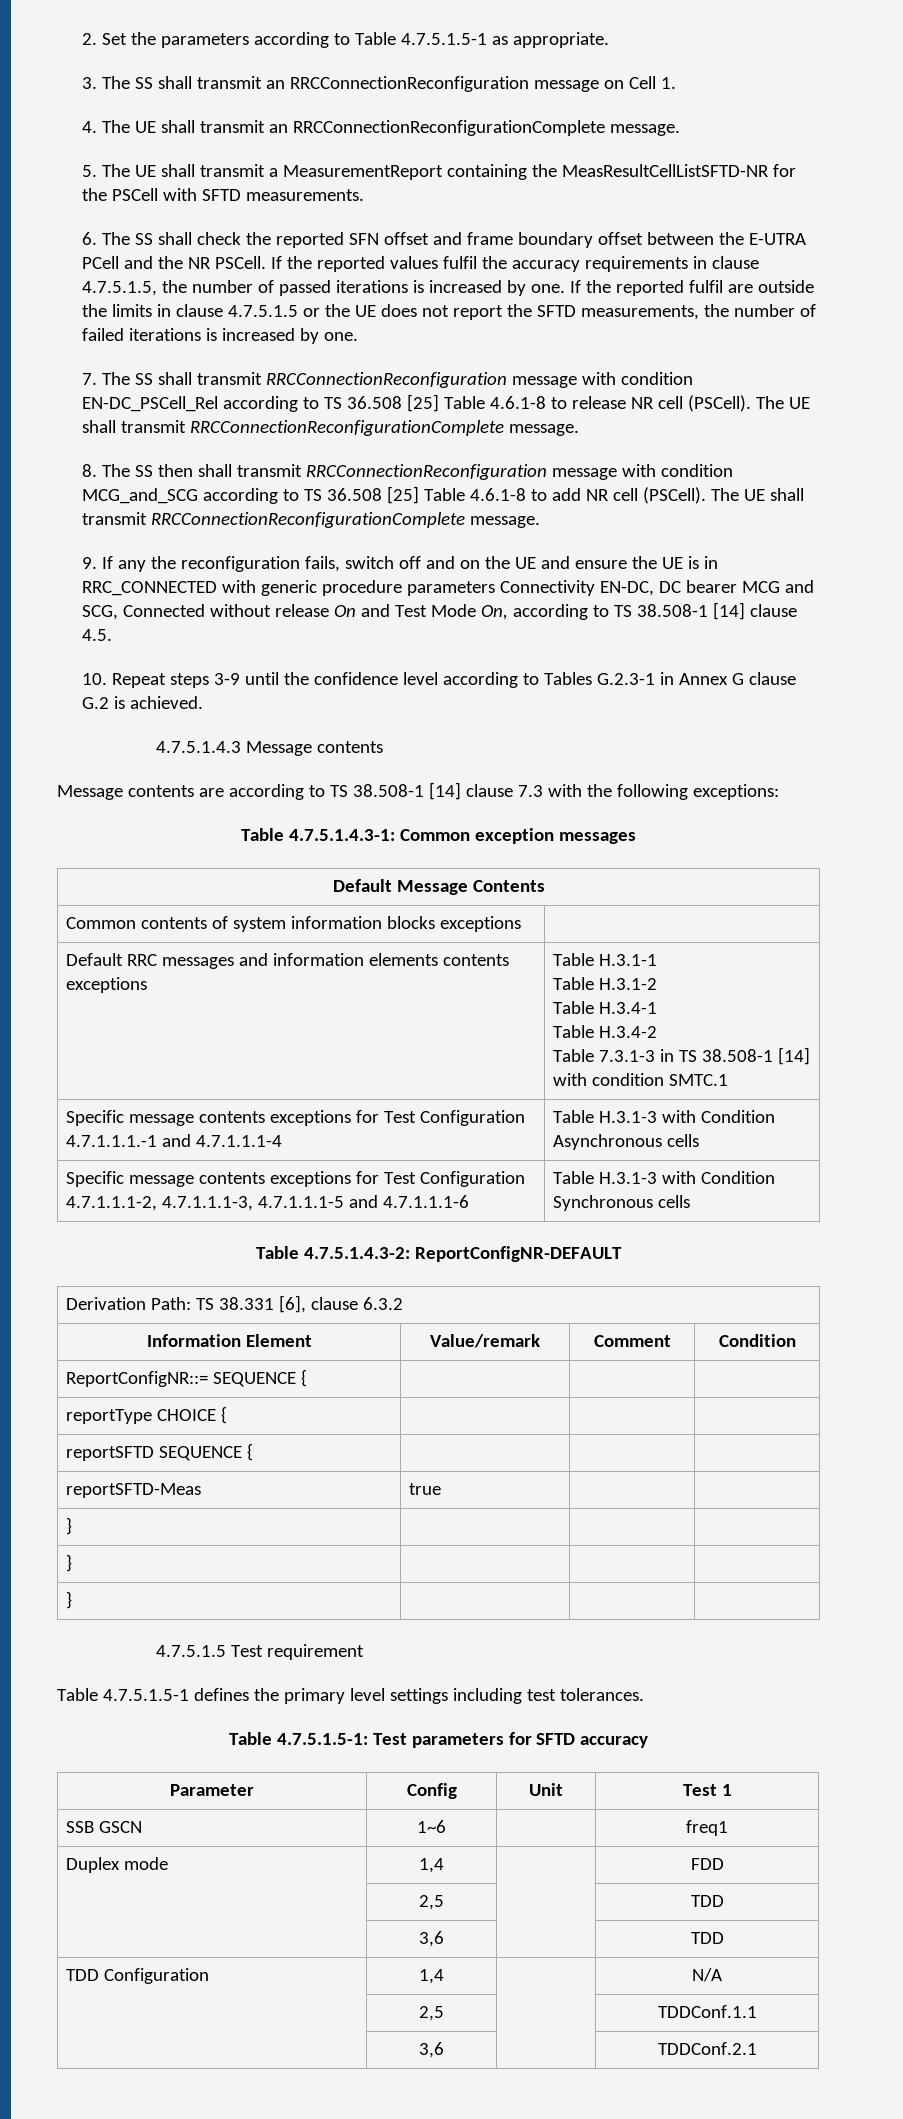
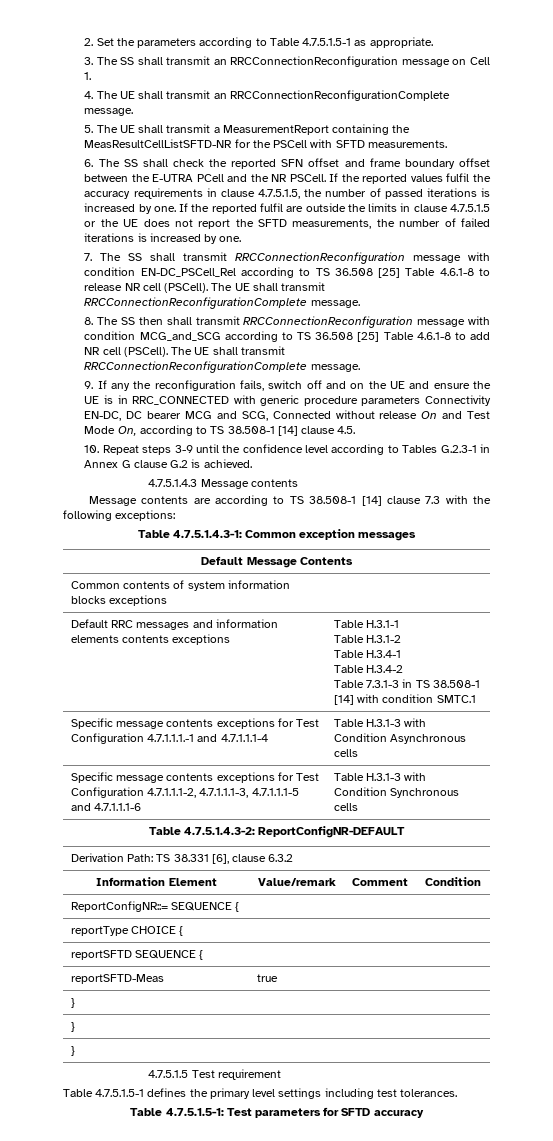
- Parameter | Config | Unit | Test 1
- SSB GSCN | 1~6 | | freq1
- Duplex mode | 1,4 | | FDD
- | 2,5 | | TDD
- | 3,6 | | TDD
- TDD Configuration | 1,4 | | N/A
- | 2,5 | | TDDConf.1.1
- | 3,6 | | TDDConf.2.1

